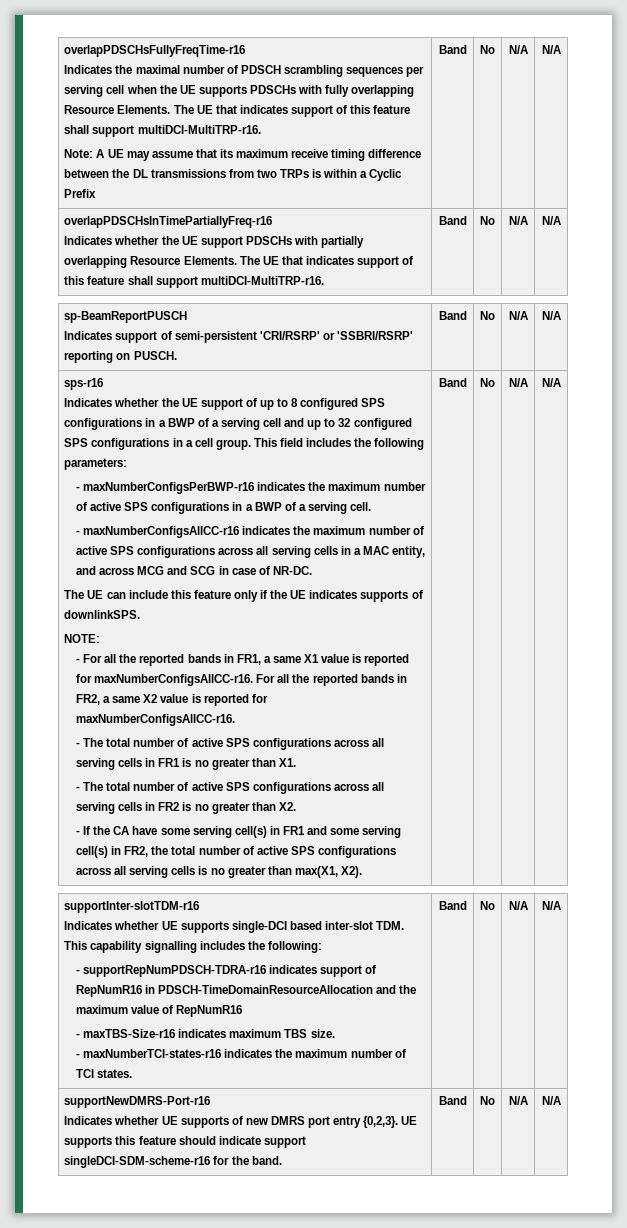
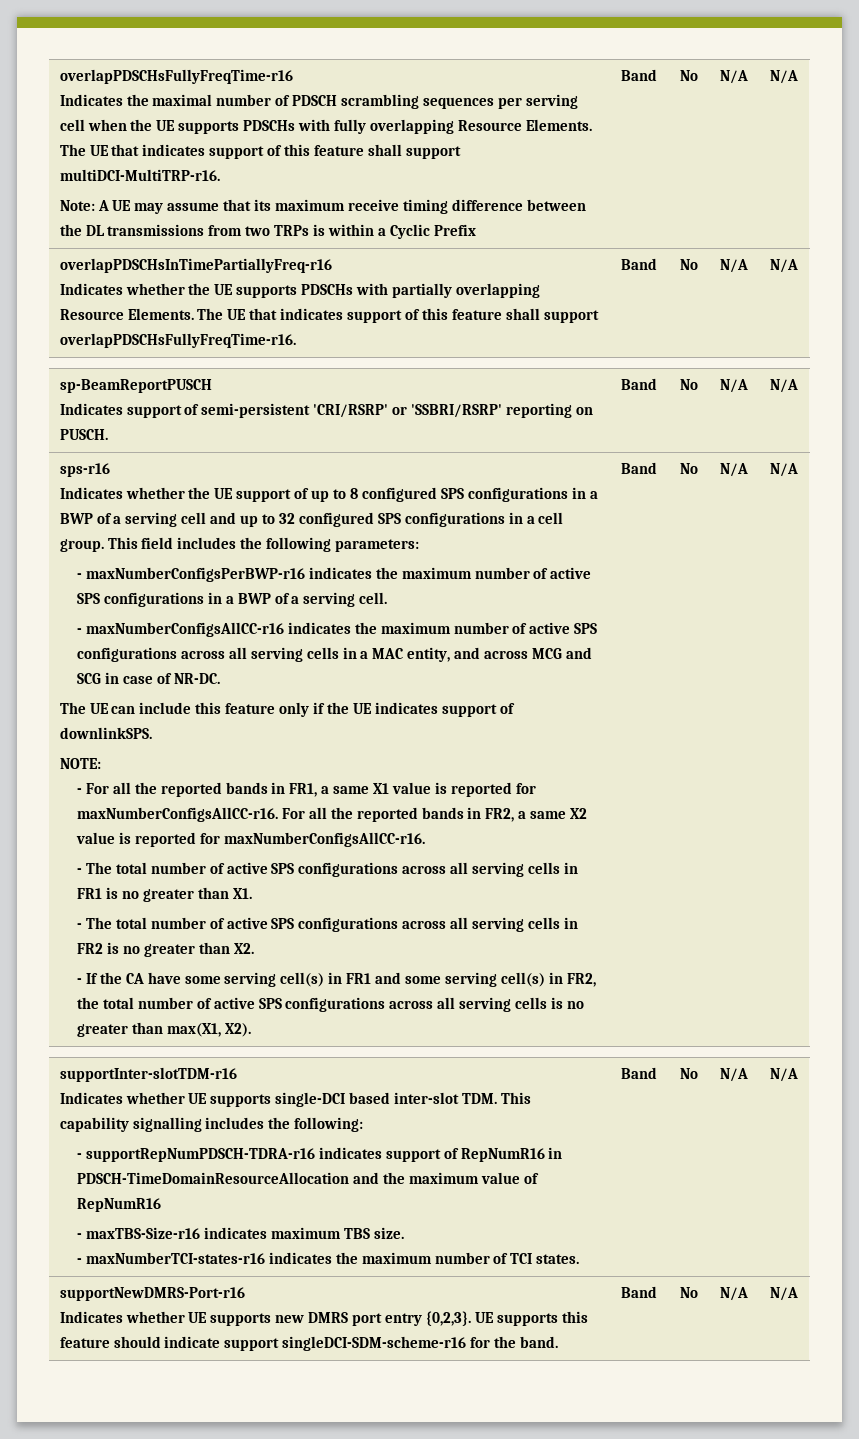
  overlapPDSCHsInTimePartiallyFreq-r16
- Indicates whether the UE support PDSCHs with partially overlapping Resource Elements. The UE that indicates support of this feature shall support multiDCI-MultiTRP-r16. | Band | No | N/A | N/A
+ Indicates whether the UE supports PDSCHs with partially overlapping Resource Elements. The UE that indicates support of this feature shall support overlapPDSCHsFullyFreqTime-r16. | Band | No | N/A | N/A
- The UE can include this feature only if the UE indicates supports of downlinkSPS.
+ The UE can include this feature only if the UE indicates support of downlinkSPS.
  supportNewDMRS-Port-r16
- Indicates whether UE supports of new DMRS port entry {0,2,3}. UE supports this feature should indicate support singleDCI-SDM-scheme-r16 for the band. | Band | No | N/A | N/A
+ Indicates whether UE supports new DMRS port entry {0,2,3}. UE supports this feature should indicate support singleDCI-SDM-scheme-r16 for the band. | Band | No | N/A | N/A

